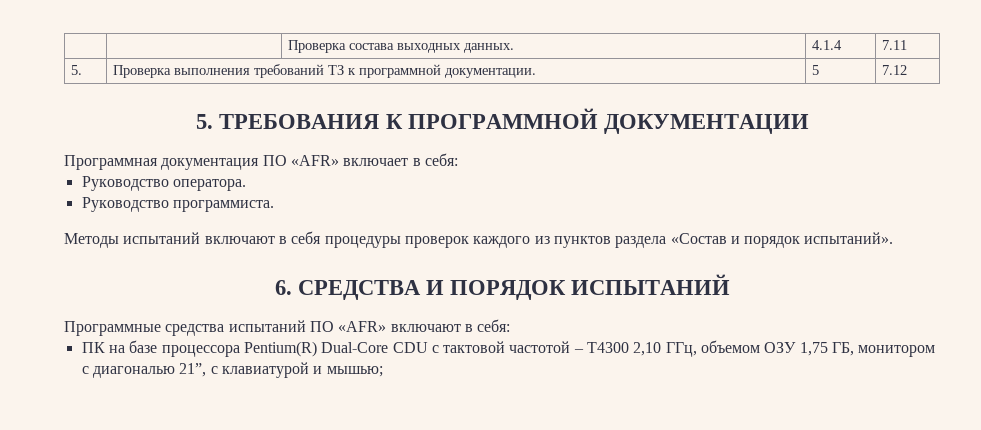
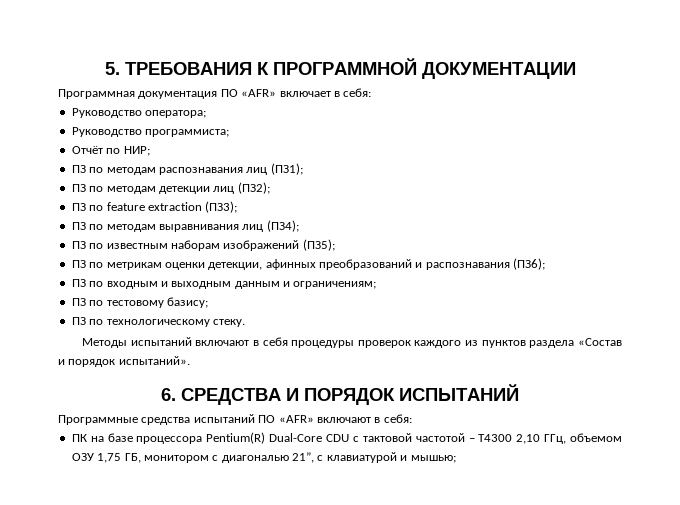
- | | Проверка состава выходных данных. | 4.1.4 | 7.11
- 5. | Проверка выполнения требований ТЗ к программной документации. | 5 | 7.12
- Руководство оператора.
- Руководство программиста.
+ Руководство оператора;
+ Руководство программиста;
+ Отчёт по НИР;
+ ПЗ по методам распознавания лиц (ПЗ1);
+ ПЗ по методам детекции лиц (ПЗ2);
+ ПЗ по feature extraction (ПЗ3);
+ ПЗ по методам выравнивания лиц (ПЗ4);
+ ПЗ по известным наборам изображений (ПЗ5);
+ ПЗ по метрикам оценки детекции, афинных преобразований и распознавания (ПЗ6);
+ ПЗ по входным и выходным данным и ограничениям;
+ ПЗ по тестовому базису;
+ ПЗ по технологическому стеку.

